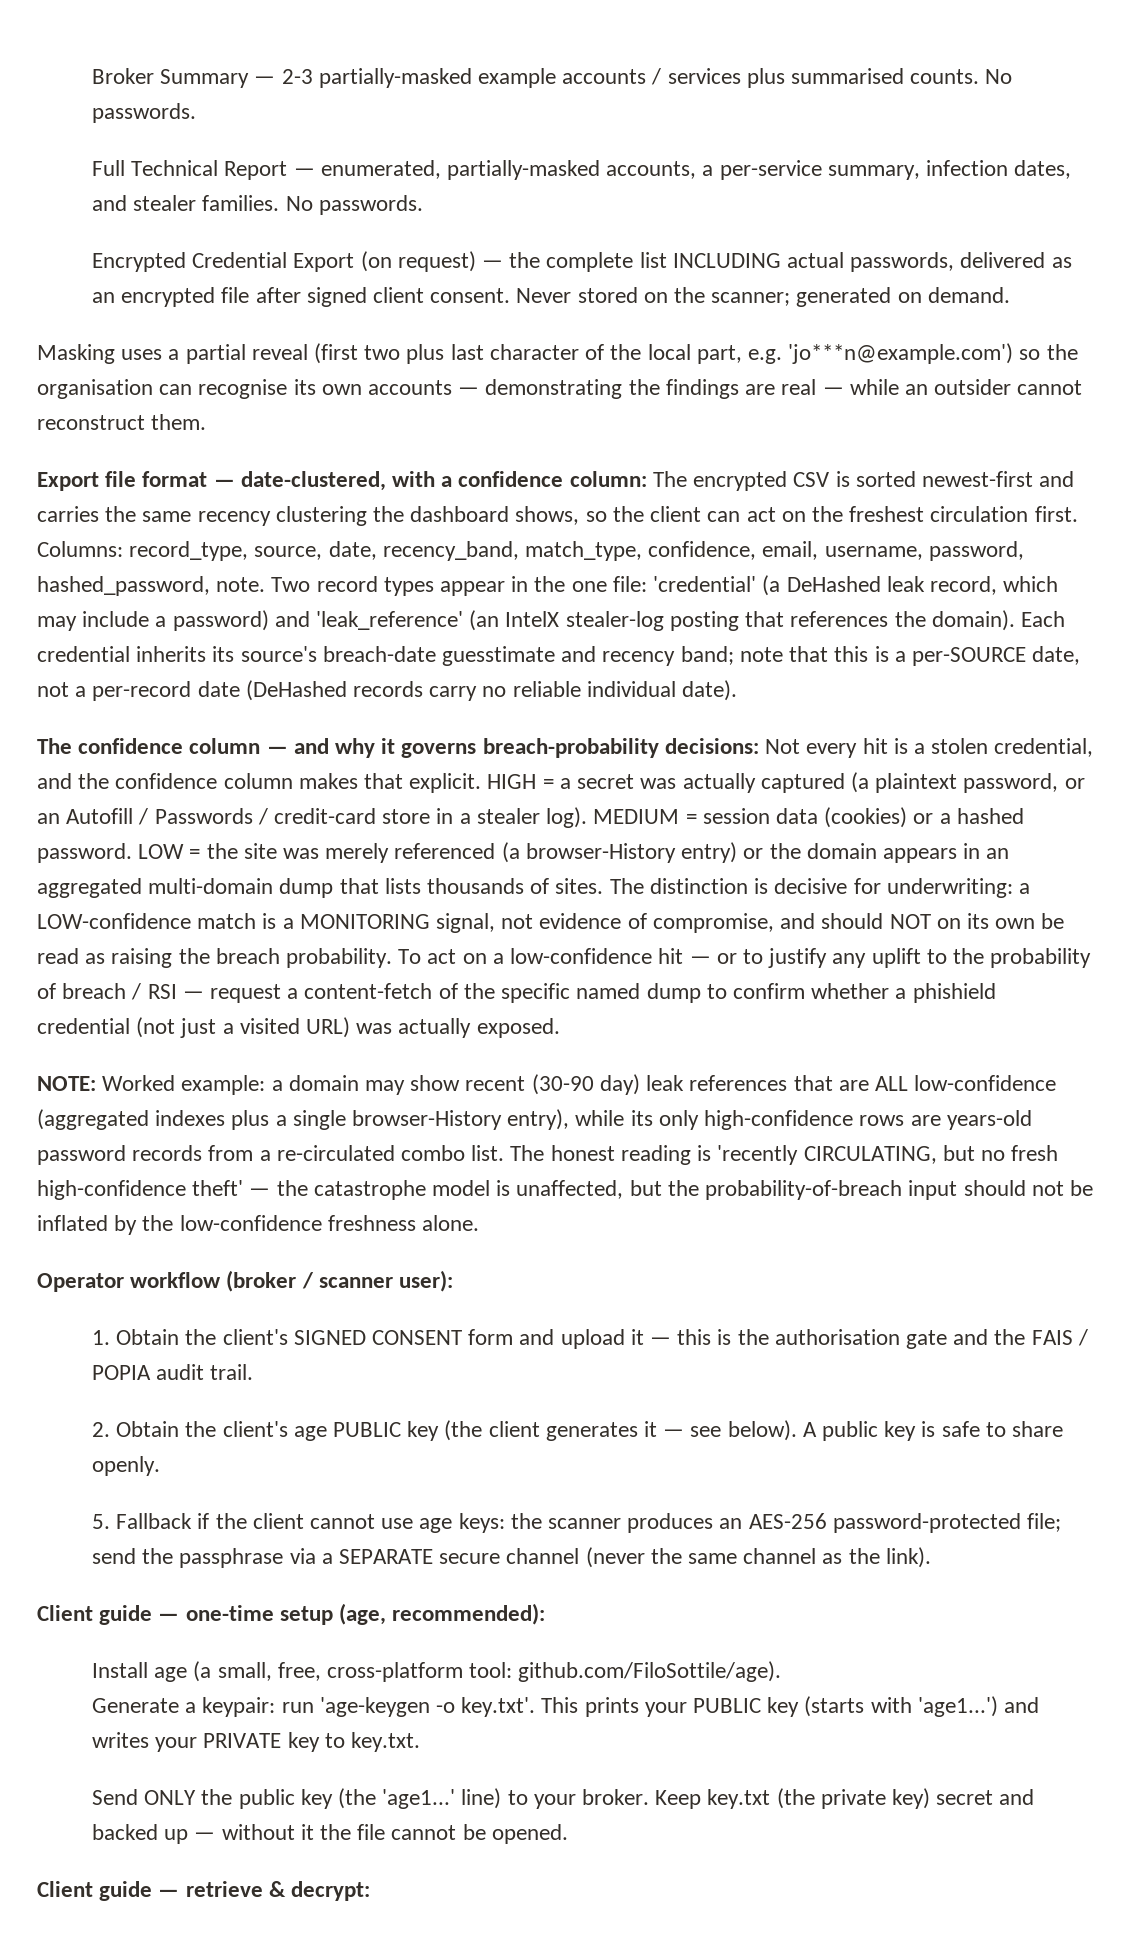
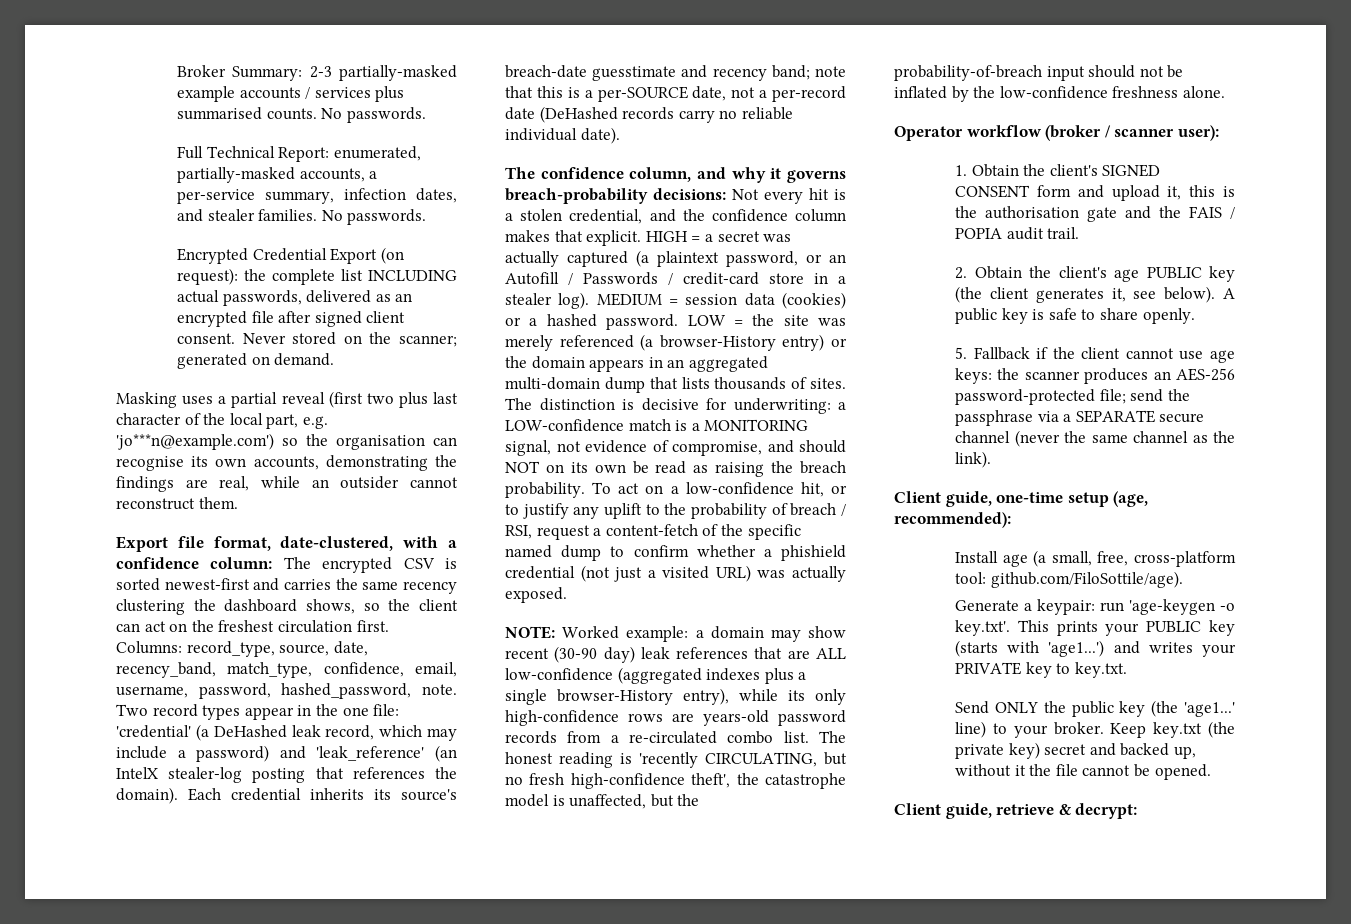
- Broker Summary — 2-3 partially-masked example accounts / services plus summarised counts.
+ Broker Summary: 2-3 partially-masked example accounts / services plus summarised counts.
- Full Technical Report — enumerated, partially-masked accounts, a per-service summary, infection dates, and stealer families.
+ Full Technical Report: enumerated, partially-masked accounts, a per-service summary, infection dates, and stealer families.
- Encrypted Credential Export (on request) — the complete list INCLUDING actual passwords, delivered as an encrypted file after signed client consent.
+ Encrypted Credential Export (on request): the complete list INCLUDING actual passwords, delivered as an encrypted file after signed client consent.
- Masking uses a partial reveal (first two plus last character of the local part, e.g. 'jo***n@example.com') so the organisation can recognise its own accounts — demonstrating the findings are real — while an outsider cannot reconstruct them.
+ Masking uses a partial reveal (first two plus last character of the local part, e.g. 'jo***n@example.com') so the organisation can recognise its own accounts, demonstrating the findings are real, while an outsider cannot reconstruct them.
- Export file format — date-clustered, with a confidence column: The encrypted CSV is sorted newest-first and carries the same recency clustering the dashboard shows, so the client can act on the freshest circulation first.
+ Export file format, date-clustered, with a confidence column: The encrypted CSV is sorted newest-first and carries the same recency clustering the dashboard shows, so the client can act on the freshest circulation first.
- The confidence column — and why it governs breach-probability decisions: Not every hit is a stolen credential, and the confidence column makes that explicit.
+ The confidence column, and why it governs breach-probability decisions: Not every hit is a stolen credential, and the confidence column makes that explicit.
- To act on a low-confidence hit — or to justify any uplift to the probability of breach / RSI — request a content-fetch of the specific named dump to confirm whether a phishield credential (not just a visited URL) was actually exposed.
+ To act on a low-confidence hit, or to justify any uplift to the probability of breach / RSI, request a content-fetch of the specific named dump to confirm whether a phishield credential (not just a visited URL) was actually exposed.
- The honest reading is 'recently CIRCULATING, but no fresh high-confidence theft' — the catastrophe model is unaffected, but the probability-of-breach input should not be inflated by the low-confidence freshness alone.
+ The honest reading is 'recently CIRCULATING, but no fresh high-confidence theft', the catastrophe model is unaffected, but the probability-of-breach input should not be inflated by the low-confidence freshness alone.
- 1. Obtain the client's SIGNED CONSENT form and upload it — this is the authorisation gate and the FAIS / POPIA audit trail.
+ 1. Obtain the client's SIGNED CONSENT form and upload it, this is the authorisation gate and the FAIS / POPIA audit trail.
- 2. Obtain the client's age PUBLIC key (the client generates it — see below).
+ 2. Obtain the client's age PUBLIC key (the client generates it, see below).
- Client guide — one-time setup (age, recommended):
+ Client guide, one-time setup (age, recommended):
- Keep key.txt (the private key) secret and backed up — without it the file cannot be opened.
+ Keep key.txt (the private key) secret and backed up, without it the file cannot be opened.
- Client guide — retrieve & decrypt:
+ Client guide, retrieve & decrypt:

